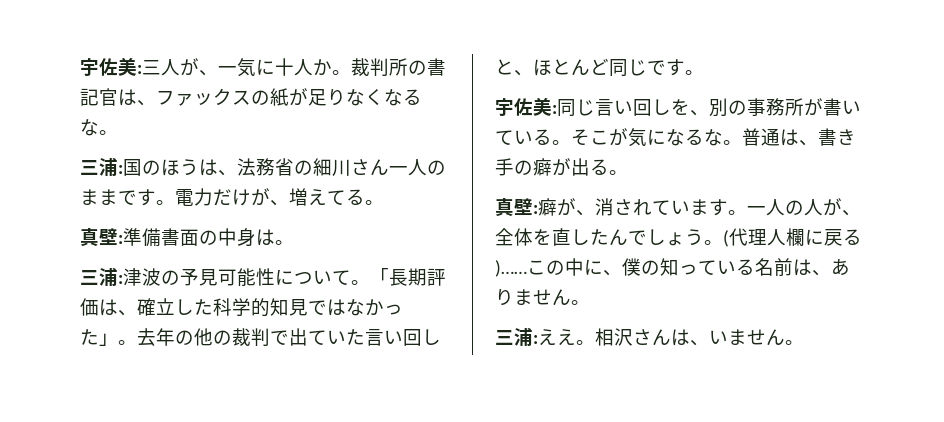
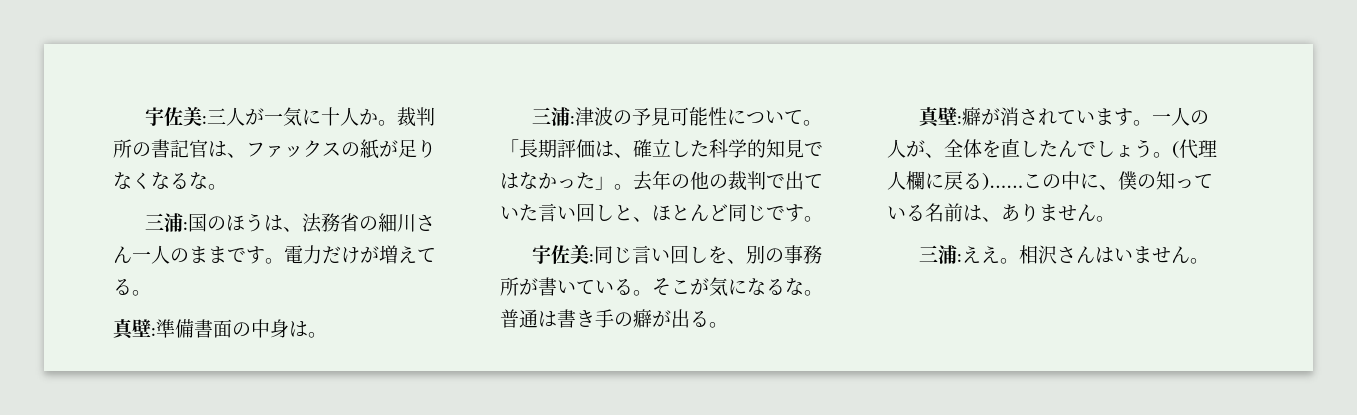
- 宇佐美:三人が、一気に十人か。
+ 宇佐美:三人が一気に十人か。
- 電力だけが、増えてる。
+ 電力だけが増えてる。
- 普通は、書き手の癖が出る。
+ 普通は書き手の癖が出る。
- 真壁:癖が、消されています。
+ 真壁:癖が消されています。
- 相沢さんは、いません。
+ 相沢さんはいません。

